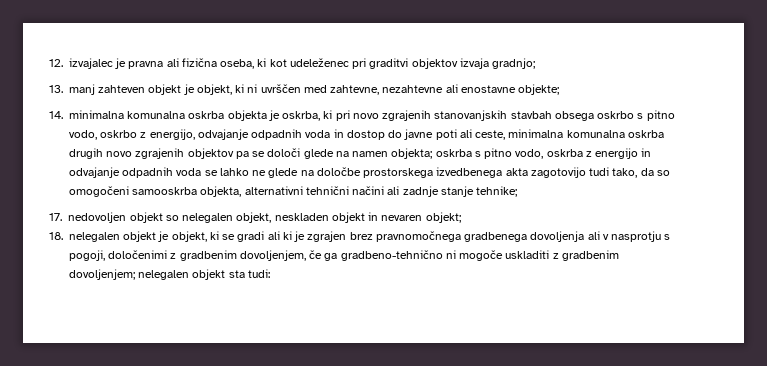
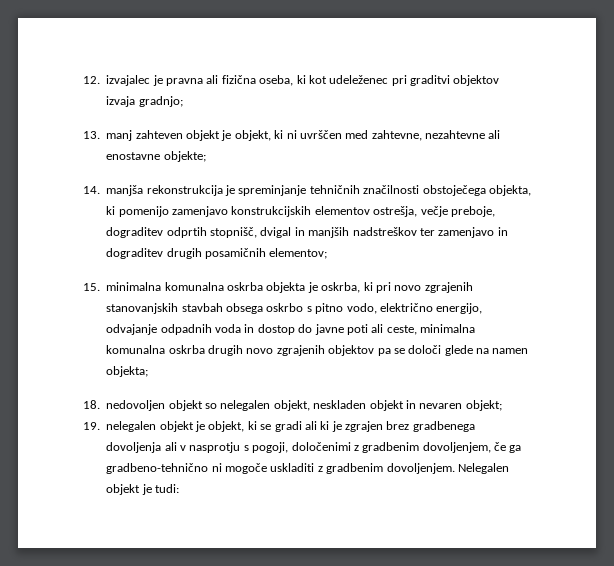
- 14. minimalna komunalna oskrba objekta je oskrba, ki pri novo zgrajenih stanovanjskih stavbah obsega oskrbo s pitno vodo, oskrbo z energijo, odvajanje odpadnih voda in dostop do javne poti ali ceste, minimalna komunalna oskrba drugih novo zgrajenih objektov pa se določi glede na namen objekta; oskrba s pitno vodo, oskrba z energijo in odvajanje odpadnih voda se lahko ne glede na določbe prostorskega izvedbenega akta zagotovijo tudi tako, da so omogočeni samooskrba objekta, alternativni tehnični načini ali zadnje stanje tehnike;
- 17. nedovoljen objekt so nelegalen objekt, neskladen objekt in nevaren objekt;
+ 14. manjša rekonstrukcija je spreminjanje tehničnih značilnosti obstoječega objekta, ki pomenijo zamenjavo konstrukcijskih elementov ostrešja, večje preboje, dograditev odprtih stopnišč, dvigal in manjših nadstreškov ter zamenjavo in dograditev drugih posamičnih elementov;
+ 15. minimalna komunalna oskrba objekta je oskrba, ki pri novo zgrajenih stanovanjskih stavbah obsega oskrbo s pitno vodo, električno energijo, odvajanje odpadnih voda in dostop do javne poti ali ceste, minimalna komunalna oskrba drugih novo zgrajenih objektov pa se določi glede na namen objekta;
+ 18. nedovoljen objekt so nelegalen objekt, neskladen objekt in nevaren objekt;
- 18. nelegalen objekt je objekt, ki se gradi ali ki je zgrajen brez pravnomočnega gradbenega dovoljenja ali v nasprotju s pogoji, določenimi z gradbenim dovoljenjem, če ga gradbeno-tehnično ni mogoče uskladiti z gradbenim dovoljenjem; nelegalen objekt sta tudi:
+ 19. nelegalen objekt je objekt, ki se gradi ali ki je zgrajen brez gradbenega dovoljenja ali v nasprotju s pogoji, določenimi z gradbenim dovoljenjem, če ga gradbeno-tehnično ni mogoče uskladiti z gradbenim dovoljenjem. Nelegalen objekt je tudi:

